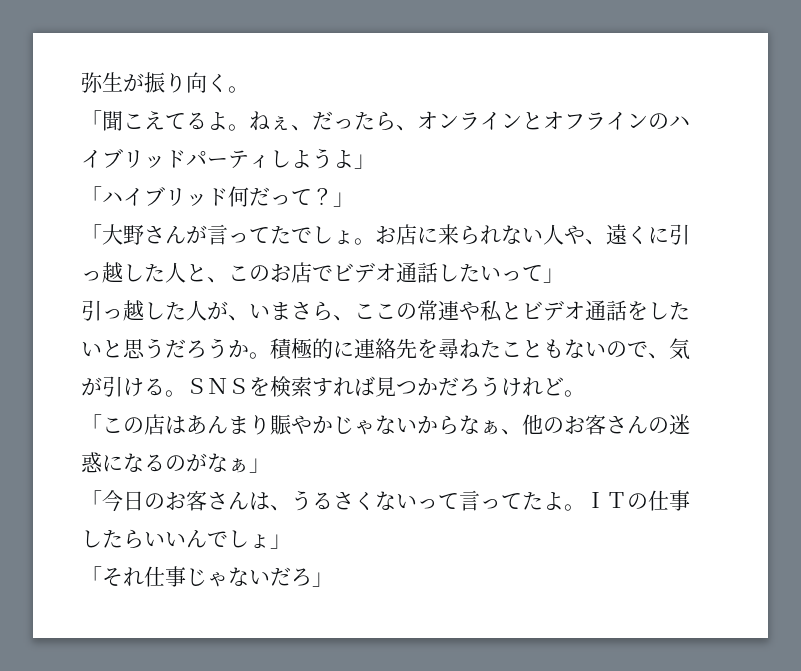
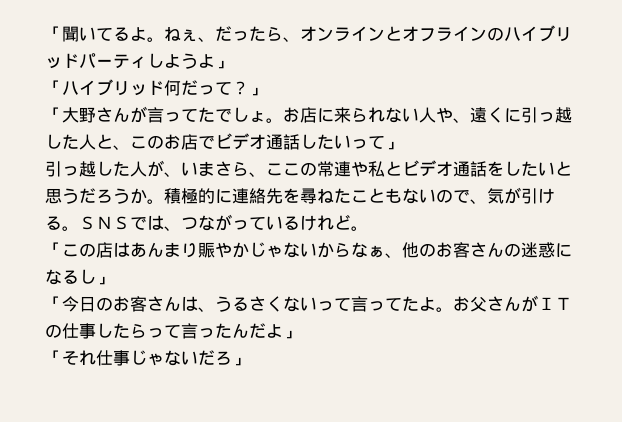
- 弥生が振り向く。
- 「聞こえてるよ。
+ 「聞いてるよ。
- ＳＮＳを検索すれば見つかだろうけれど。
+ ＳＮＳでは、つながっているけれど。
- 「この店はあんまり賑やかじゃないからなぁ、他のお客さんの迷惑になるのがなぁ」
+ 「この店はあんまり賑やかじゃないからなぁ、他のお客さんの迷惑になるし」
- ＩＴの仕事したらいいんでしょ」
+ お父さんがＩＴの仕事したらって言ったんだよ」

